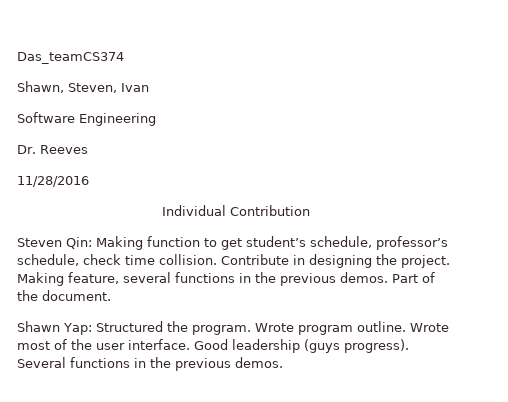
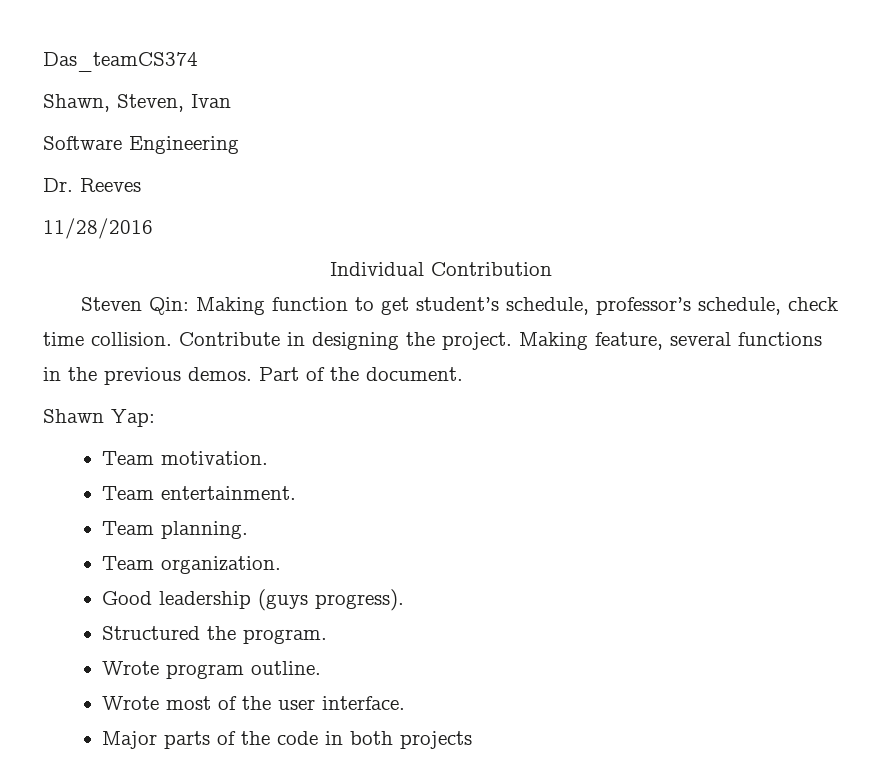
- Shawn Yap: Structured the program. Wrote program outline. Wrote most of the user interface. Good leadership (guys progress). Several functions in the previous demos.
+ Shawn Yap:
+ Team motivation.
+ Team entertainment.
+ Team planning.
+ Team organization.
+ Good leadership (guys progress).
+ Structured the program.
+ Wrote program outline.
+ Wrote most of the user interface.
+ Major parts of the code in both projects

